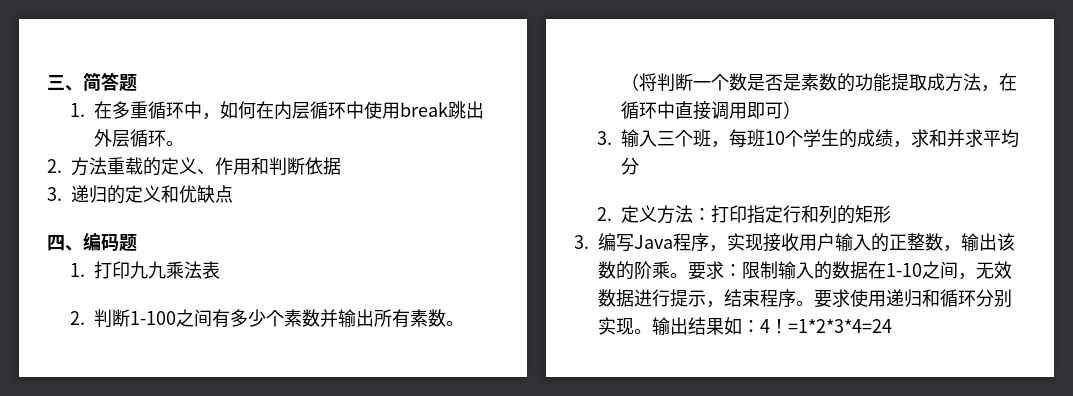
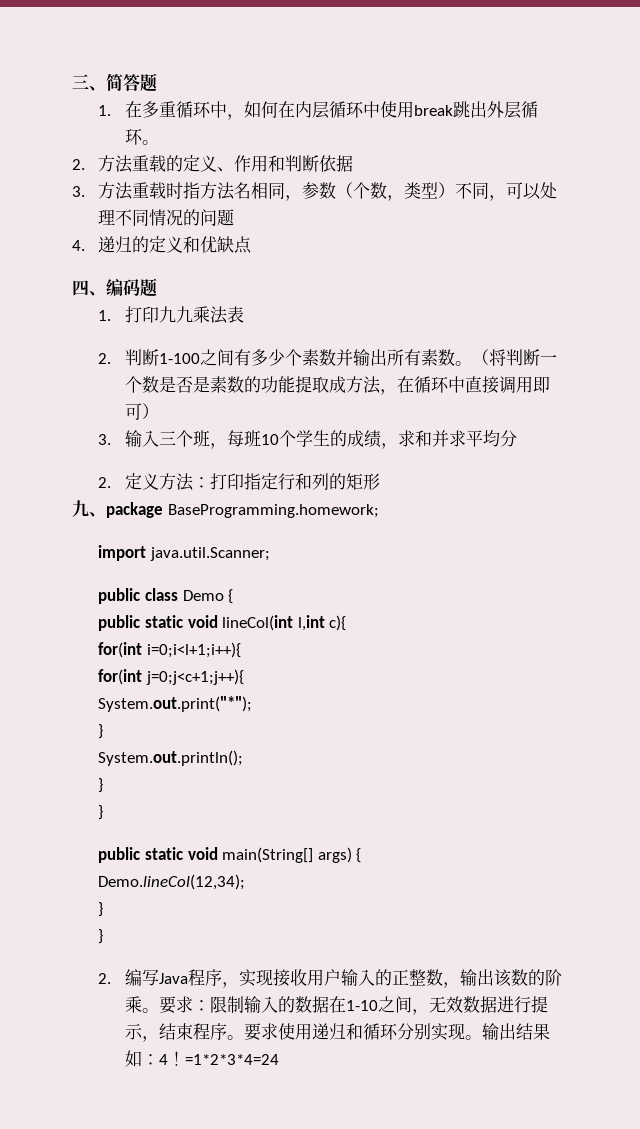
- 3.递归的定义和优缺点
+ 3.方法重载时指方法名相同，参数（个数，类型）不同，可以处理不同情况的问题
+ 4.递归的定义和优缺点
- 3.编写Java程序，实现接收用户输入的正整数，输出该数的阶乘。
+ 九、package BaseProgramming.homework;
+ import java.util.Scanner;
+ public class Demo {
+ public static void lineCol(int l,int c){
+ for(int i=0;i<l+1;i++){
+ for(int j=0;j<c+1;j++){
+ System.out.print("*");
+ }
+ System.out.println();
+ }
+ }
+ public static void main(String[] args) {
+ Demo.lineCol(12,34);
+ }
+ }
+ 2.编写Java程序，实现接收用户输入的正整数，输出该数的阶乘。

